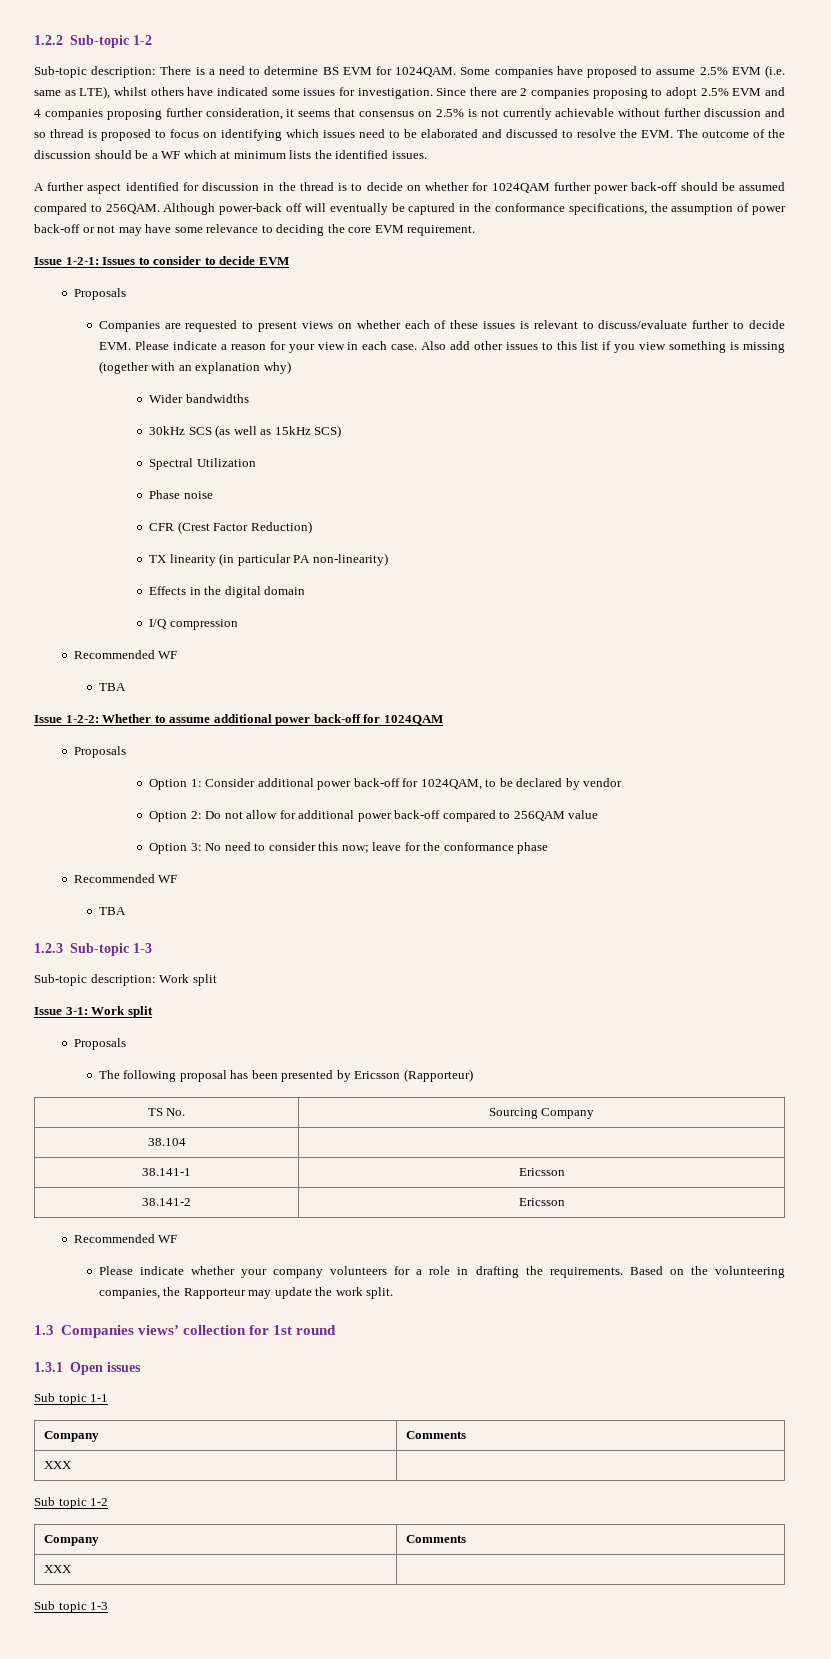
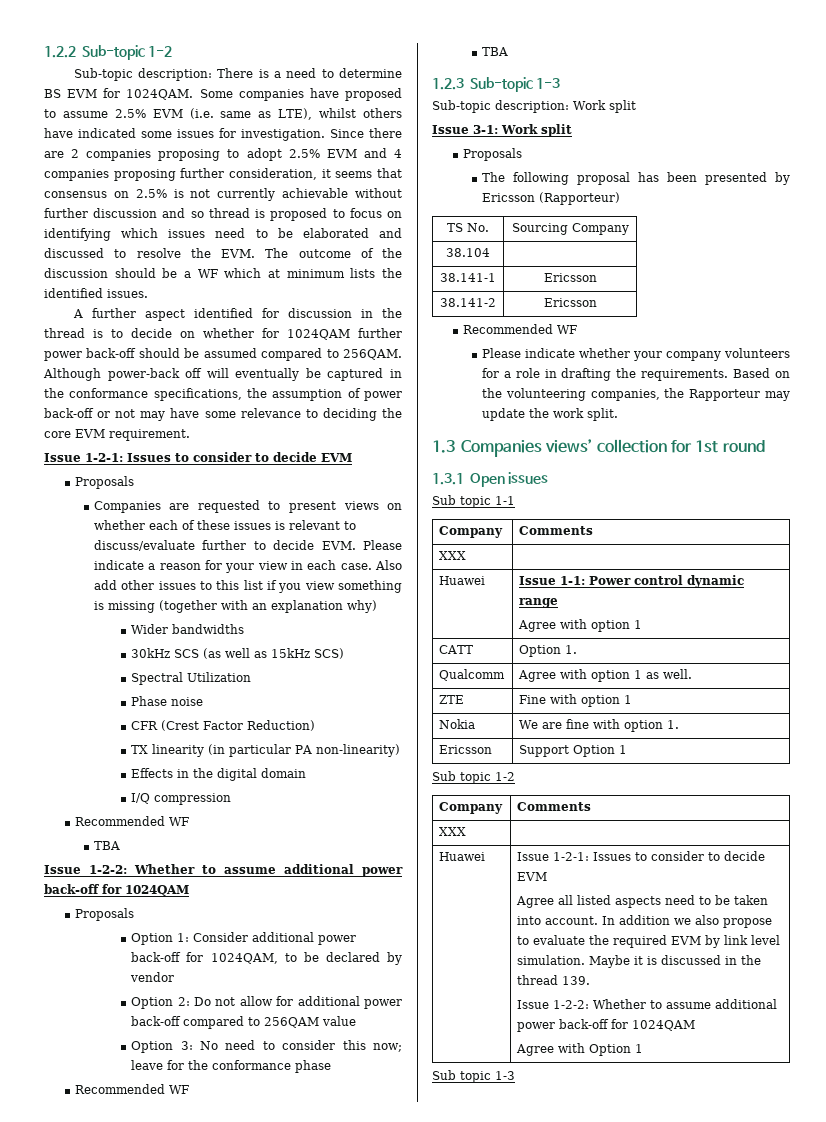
+ Huawei | Issue 1-1: Power control dynamic range
+ Agree with option 1
+ CATT | Option 1.
+ Qualcomm | Agree with option 1 as well.
+ ZTE | Fine with option 1
+ Nokia | We are fine with option 1.
+ Ericsson | Support Option 1
+ Huawei | Issue 1-2-1: Issues to consider to decide EVM
+ Agree all listed aspects need to be taken into account. In addition we also propose to evaluate the required EVM by link level simulation. Maybe it is discussed in the thread 139.
+ Issue 1-2-2: Whether to assume additional power back-off for 1024QAM
+ Agree with Option 1

